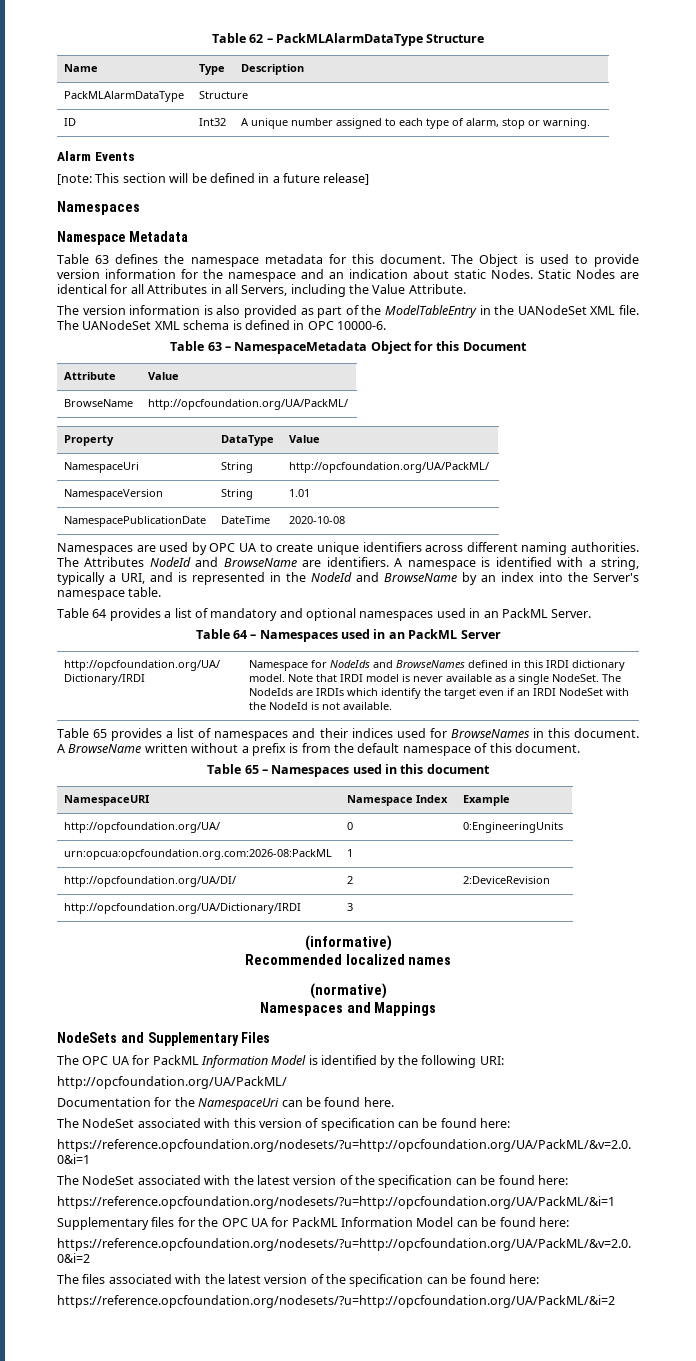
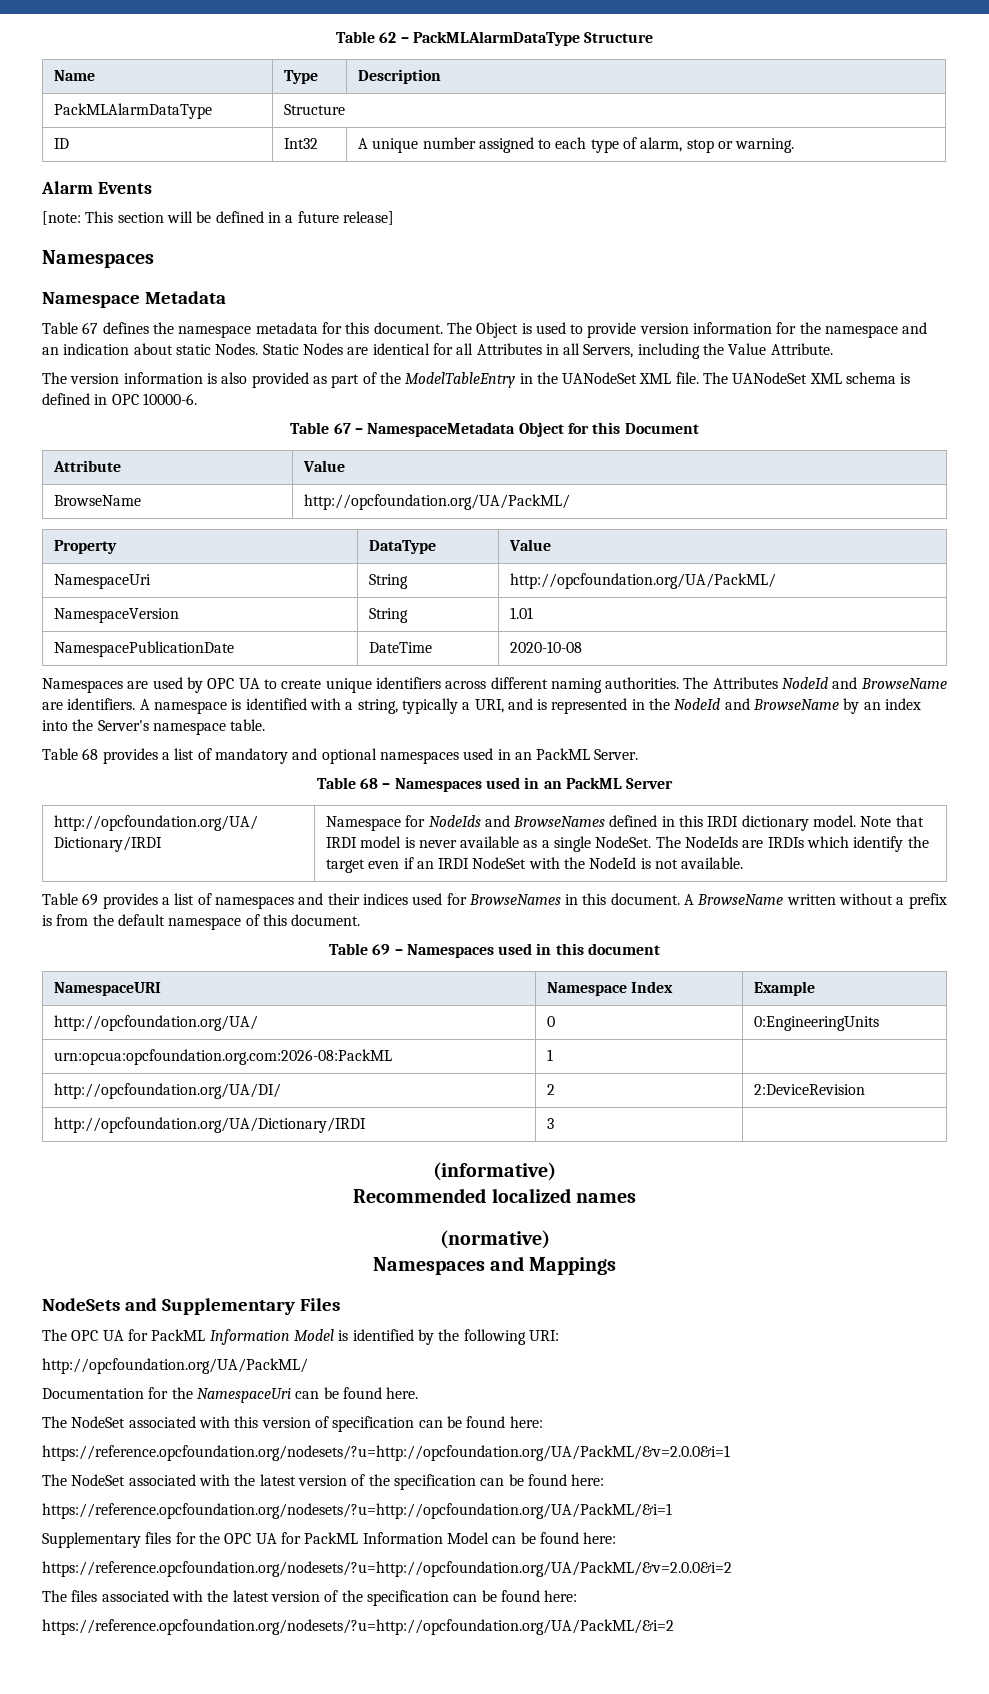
- Table 63 defines the namespace metadata for this document.
+ Table 67 defines the namespace metadata for this document.
- Table 63 – NamespaceMetadata Object for this Document
+ Table 67 – NamespaceMetadata Object for this Document
- Table 64 provides a list of mandatory and optional namespaces used in an PackML Server.
+ Table 68 provides a list of mandatory and optional namespaces used in an PackML Server.
- Table 64 – Namespaces used in an PackML Server
+ Table 68 – Namespaces used in an PackML Server
- Table 65 provides a list of namespaces and their indices used for BrowseNames in this document.
+ Table 69 provides a list of namespaces and their indices used for BrowseNames in this document.
- Table 65 – Namespaces used in this document
+ Table 69 – Namespaces used in this document

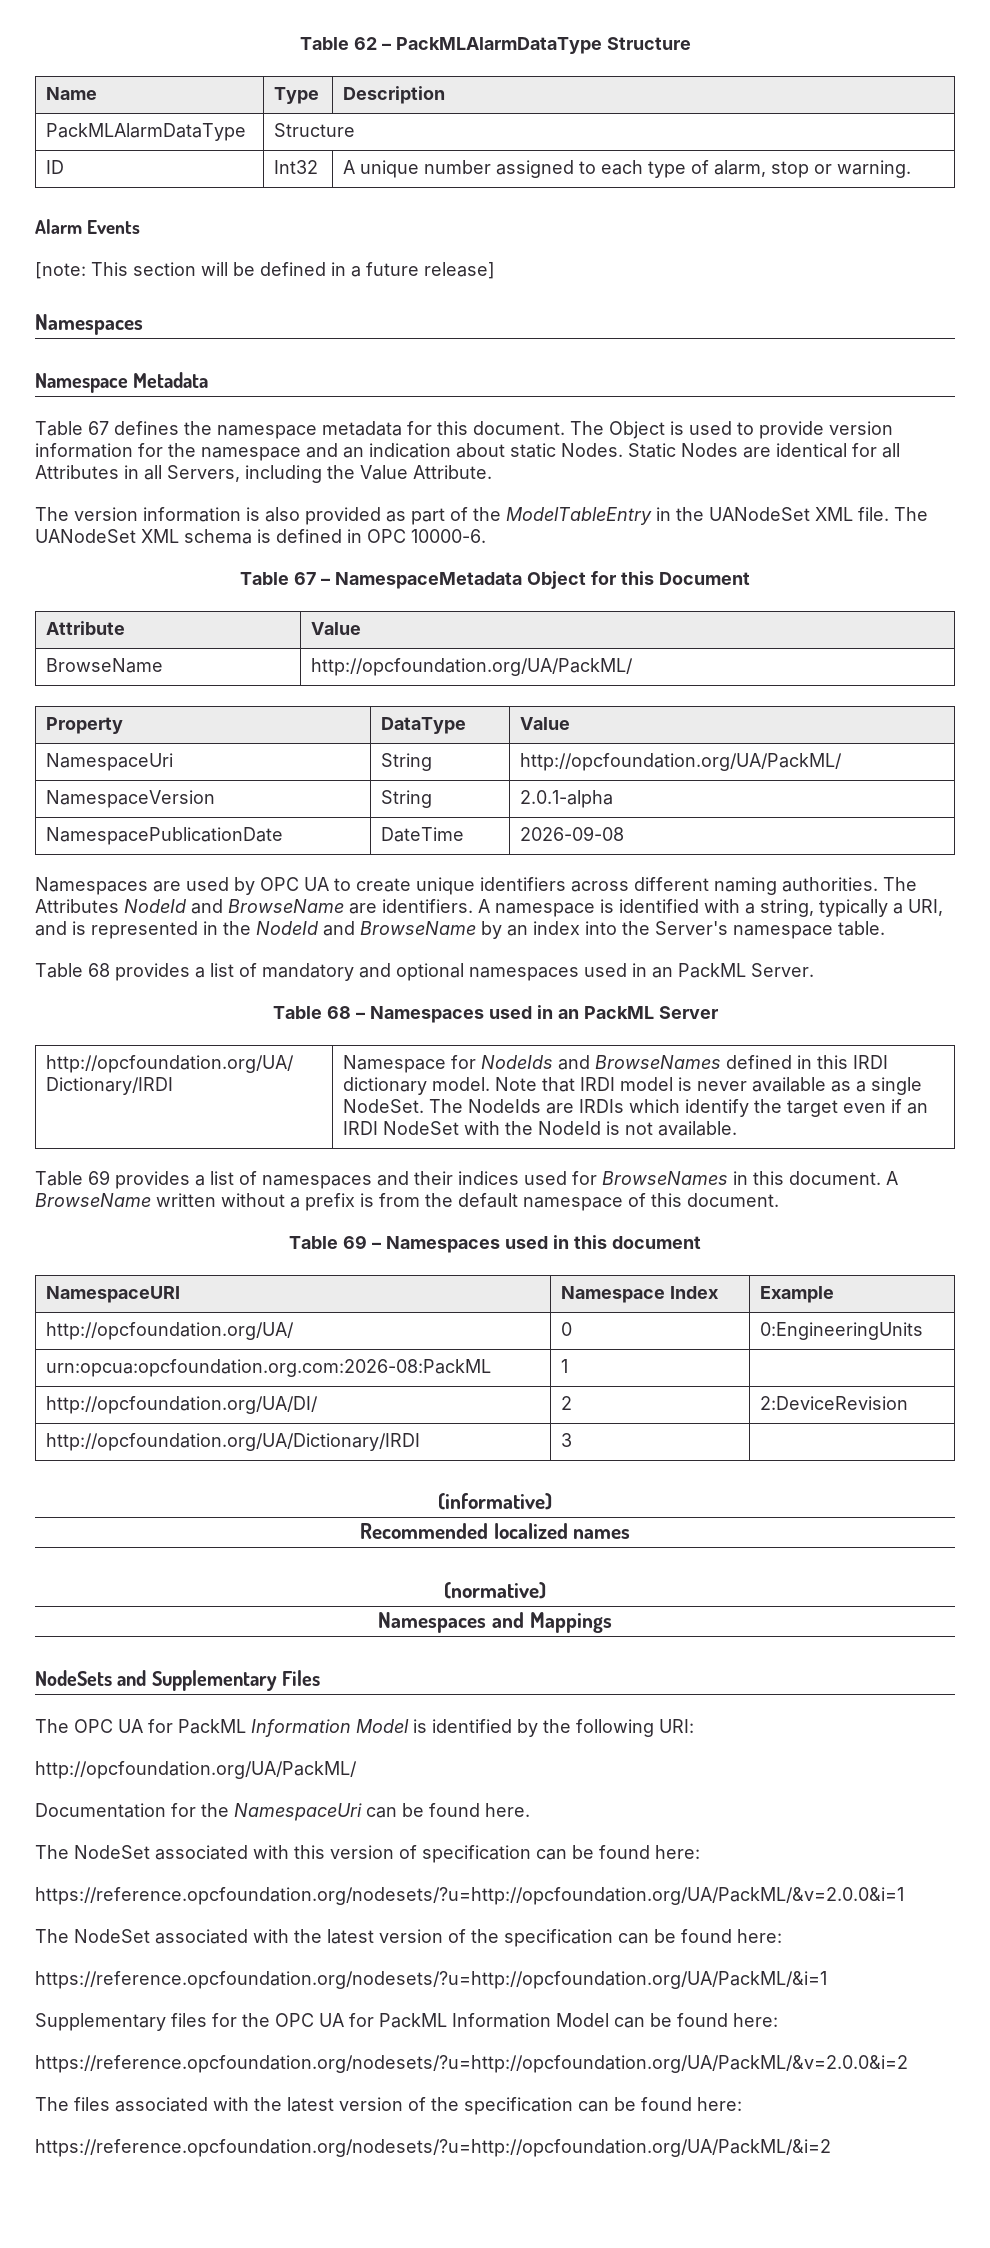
- NamespaceVersion | String | 1.01
+ NamespaceVersion | String | 2.0.1-alpha
- NamespacePublicationDate | DateTime | 2020-10-08
+ NamespacePublicationDate | DateTime | 2026-09-08

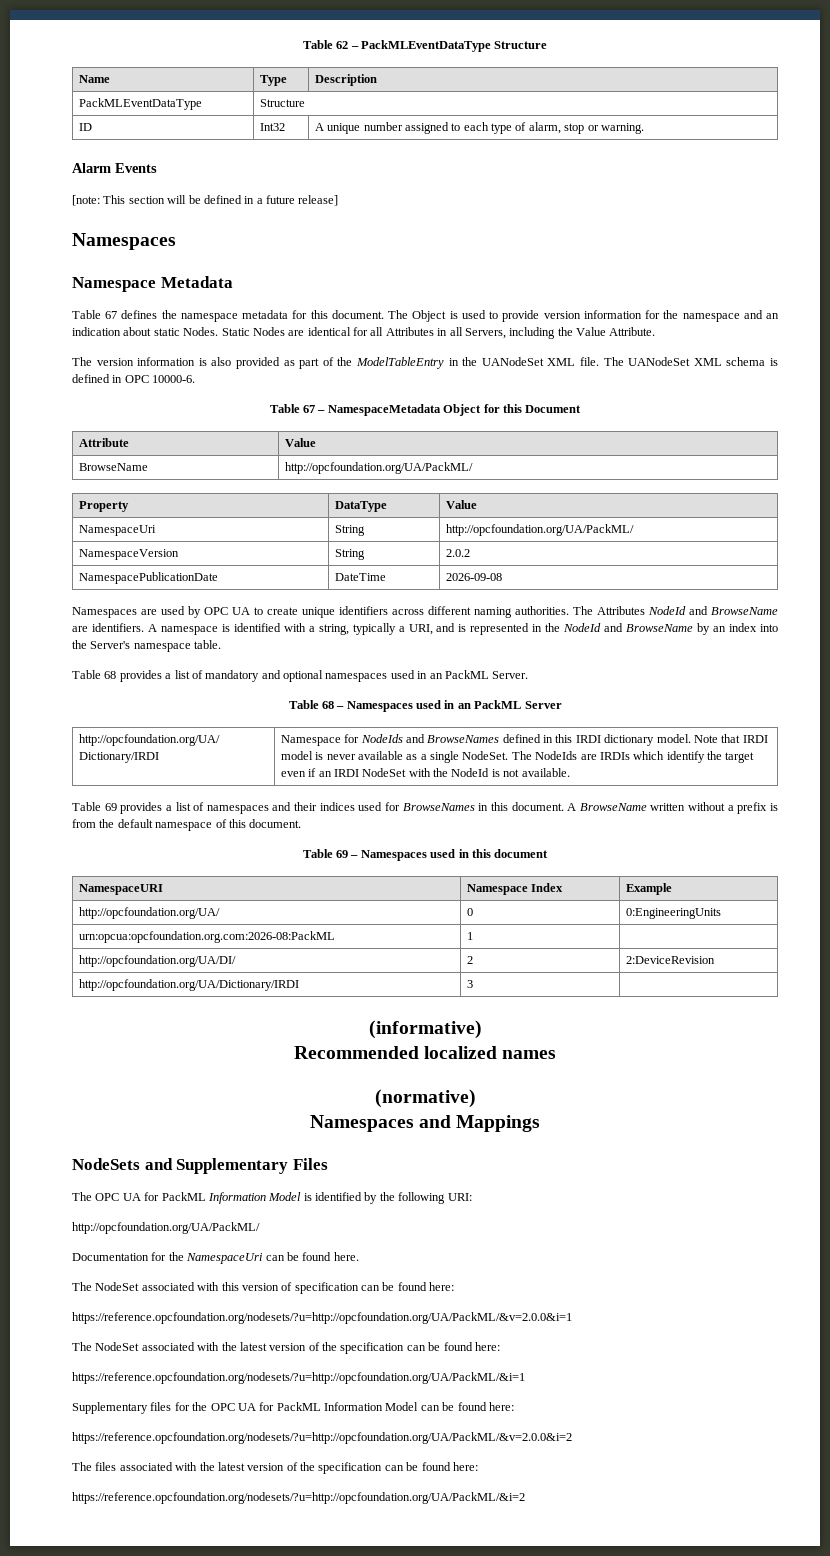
- Table 62 – PackMLAlarmDataType Structure
+ Table 62 – PackMLEventDataType Structure
- PackMLAlarmDataType | Structure
+ PackMLEventDataType | Structure
- NamespaceVersion | String | 2.0.1-alpha
+ NamespaceVersion | String | 2.0.2

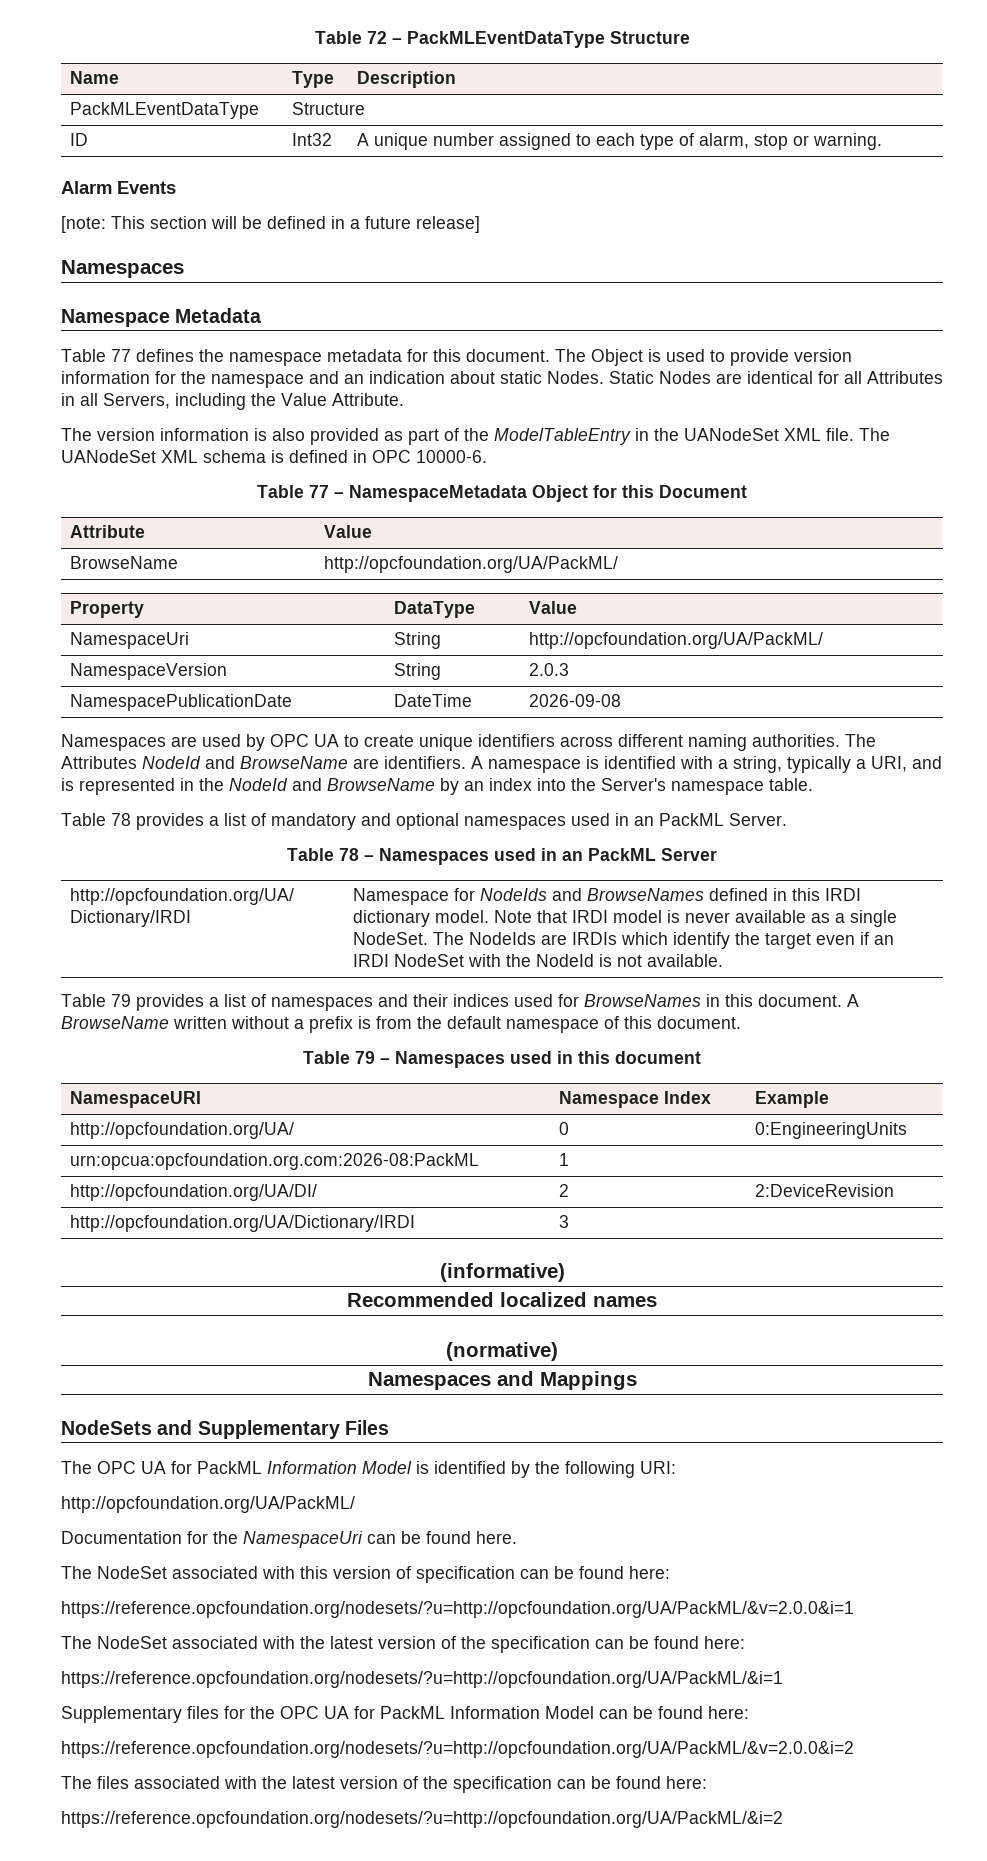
- Table 62 – PackMLEventDataType Structure
+ Table 72 – PackMLEventDataType Structure
- Table 67 defines the namespace metadata for this document.
+ Table 77 defines the namespace metadata for this document.
- Table 67 – NamespaceMetadata Object for this Document
+ Table 77 – NamespaceMetadata Object for this Document
- NamespaceVersion | String | 2.0.2
+ NamespaceVersion | String | 2.0.3
- Table 68 provides a list of mandatory and optional namespaces used in an PackML Server.
+ Table 78 provides a list of mandatory and optional namespaces used in an PackML Server.
- Table 68 – Namespaces used in an PackML Server
+ Table 78 – Namespaces used in an PackML Server
- Table 69 provides a list of namespaces and their indices used for BrowseNames in this document.
+ Table 79 provides a list of namespaces and their indices used for BrowseNames in this document.
- Table 69 – Namespaces used in this document
+ Table 79 – Namespaces used in this document

